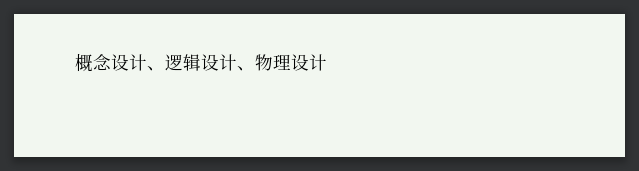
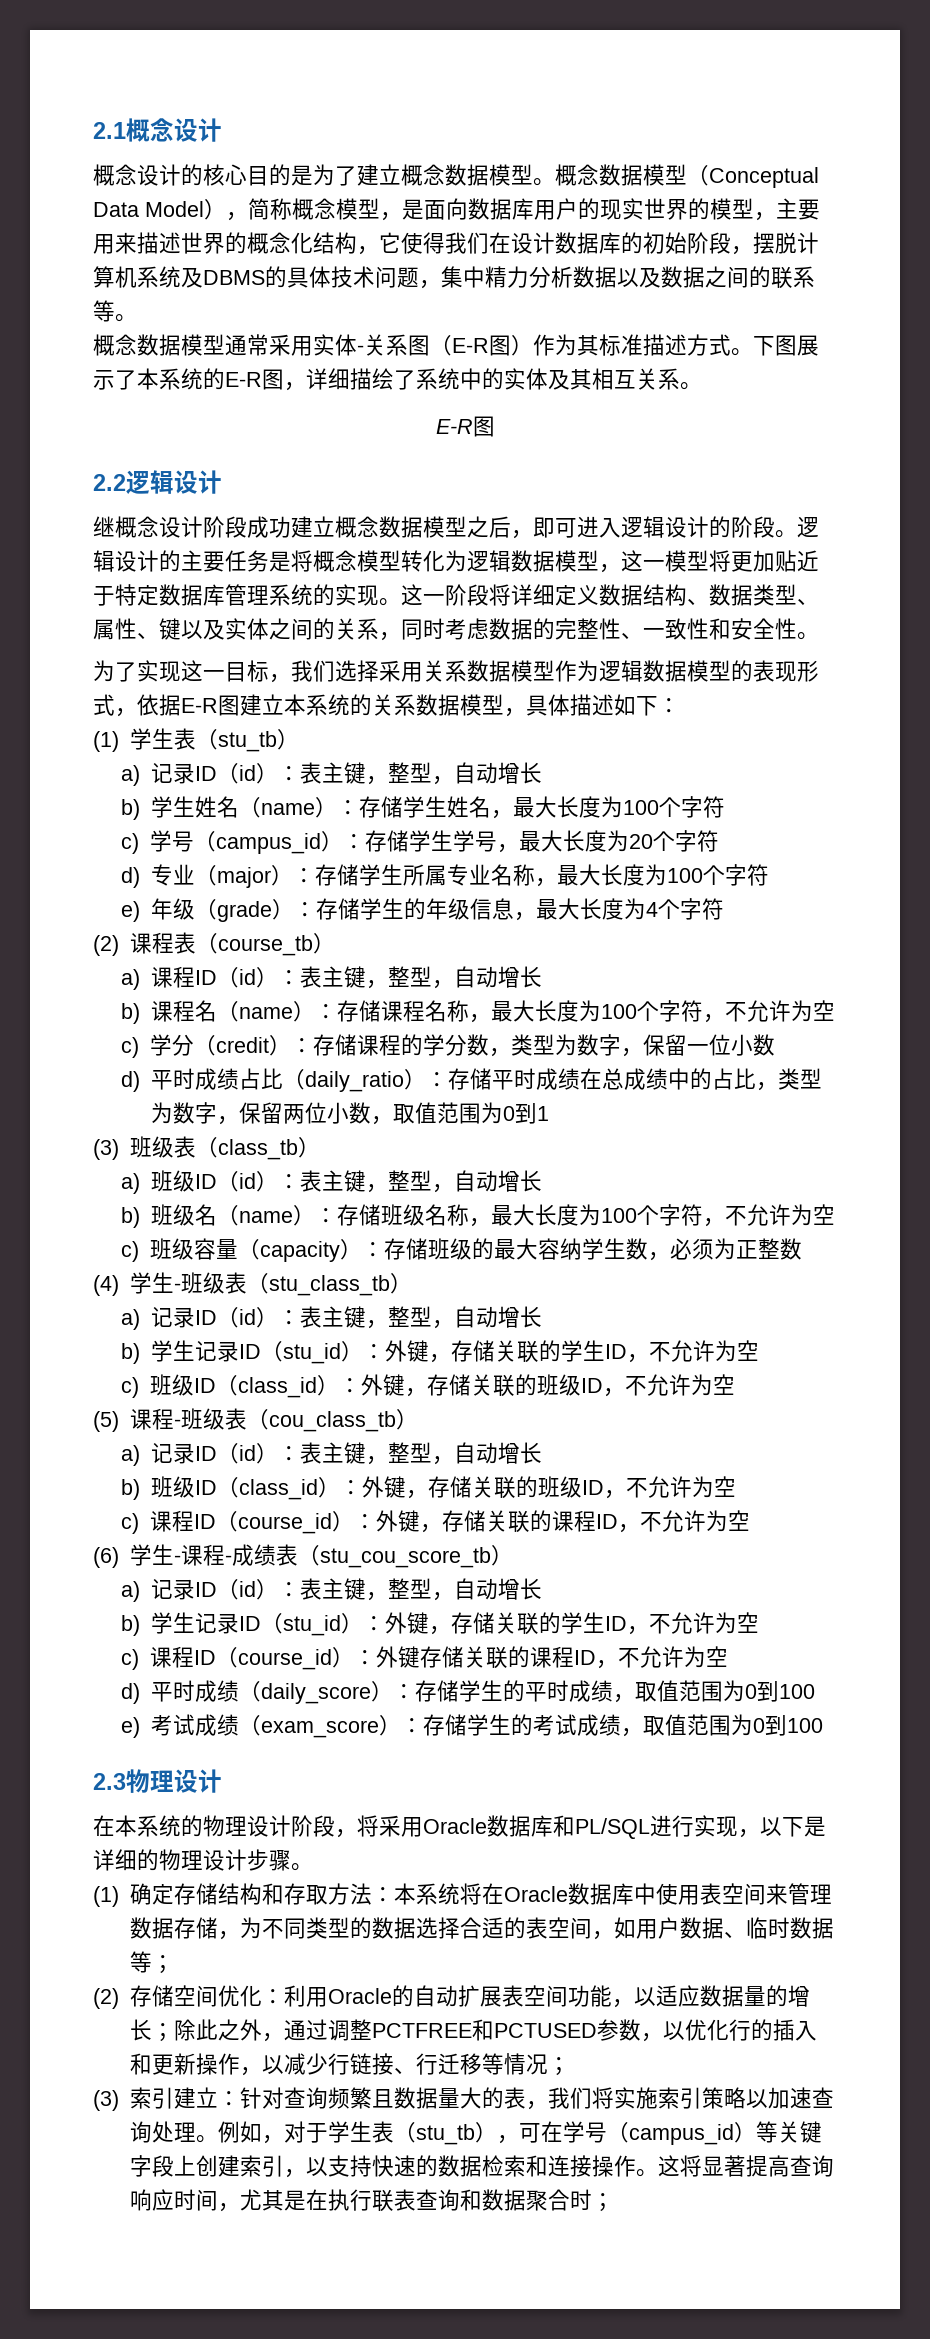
- 概念设计、逻辑设计、物理设计
+ 2.1概念设计
+ 概念设计的核心目的是为了建立概念数据模型。概念数据模型（Conceptual Data Model），简称概念模型，是面向数据库用户的现实世界的模型，主要用来描述世界的概念化结构，它使得我们在设计数据库的初始阶段，摆脱计算机系统及DBMS的具体技术问题，集中精力分析数据以及数据之间的联系等。
+ 概念数据模型通常采用实体-关系图（E-R图）作为其标准描述方式。下图展示了本系统的E-R图，详细描绘了系统中的实体及其相互关系。
+ E-R图
+ 2.2逻辑设计
+ 继概念设计阶段成功建立概念数据模型之后，即可进入逻辑设计的阶段。逻辑设计的主要任务是将概念模型转化为逻辑数据模型，这一模型将更加贴近于特定数据库管理系统的实现。这一阶段将详细定义数据结构、数据类型、属性、键以及实体之间的关系，同时考虑数据的完整性、一致性和安全性。
+ 为了实现这一目标，我们选择采用关系数据模型作为逻辑数据模型的表现形式，依据E-R图建立本系统的关系数据模型，具体描述如下：
+ (1)学生表（stu_tb）
+ a)记录ID（id）：表主键，整型，自动增长
+ b)学生姓名（name）：存储学生姓名，最大长度为100个字符
+ c)学号（campus_id）：存储学生学号，最大长度为20个字符
+ d)专业（major）：存储学生所属专业名称，最大长度为100个字符
+ e)年级（grade）：存储学生的年级信息，最大长度为4个字符
+ (2)课程表（course_tb）
+ a)课程ID（id）：表主键，整型，自动增长
+ b)课程名（name）：存储课程名称，最大长度为100个字符，不允许为空
+ c)学分（credit）：存储课程的学分数，类型为数字，保留一位小数
+ d)平时成绩占比（daily_ratio）：存储平时成绩在总成绩中的占比，类型为数字，保留两位小数，取值范围为0到1
+ (3)班级表（class_tb）
+ a)班级ID（id）：表主键，整型，自动增长
+ b)班级名（name）：存储班级名称，最大长度为100个字符，不允许为空
+ c)班级容量（capacity）：存储班级的最大容纳学生数，必须为正整数
+ (4)学生-班级表（stu_class_tb）
+ a)记录ID（id）：表主键，整型，自动增长
+ b)学生记录ID（stu_id）：外键，存储关联的学生ID，不允许为空
+ c)班级ID（class_id）：外键，存储关联的班级ID，不允许为空
+ (5)课程-班级表（cou_class_tb）
+ a)记录ID（id）：表主键，整型，自动增长
+ b)班级ID（class_id）：外键，存储关联的班级ID，不允许为空
+ c)课程ID（course_id）：外键，存储关联的课程ID，不允许为空
+ (6)学生-课程-成绩表（stu_cou_score_tb）
+ a)记录ID（id）：表主键，整型，自动增长
+ b)学生记录ID（stu_id）：外键，存储关联的学生ID，不允许为空
+ c)课程ID（course_id）：外键存储关联的课程ID，不允许为空
+ d)平时成绩（daily_score）：存储学生的平时成绩，取值范围为0到100
+ e)考试成绩（exam_score）：存储学生的考试成绩，取值范围为0到100
+ 2.3物理设计
+ 在本系统的物理设计阶段，将采用Oracle数据库和PL/SQL进行实现，以下是详细的物理设计步骤。
+ (1)确定存储结构和存取方法：本系统将在Oracle数据库中使用表空间来管理数据存储，为不同类型的数据选择合适的表空间，如用户数据、临时数据等；
+ (2)存储空间优化：利用Oracle的自动扩展表空间功能，以适应数据量的增长；除此之外，通过调整PCTFREE和PCTUSED参数，以优化行的插入和更新操作，以减少行链接、行迁移等情况；
+ (3)索引建立：针对查询频繁且数据量大的表，我们将实施索引策略以加速查询处理。例如，对于学生表（stu_tb），可在学号（campus_id）等关键字段上创建索引，以支持快速的数据检索和连接操作。这将显著提高查询响应时间，尤其是在执行联表查询和数据聚合时；

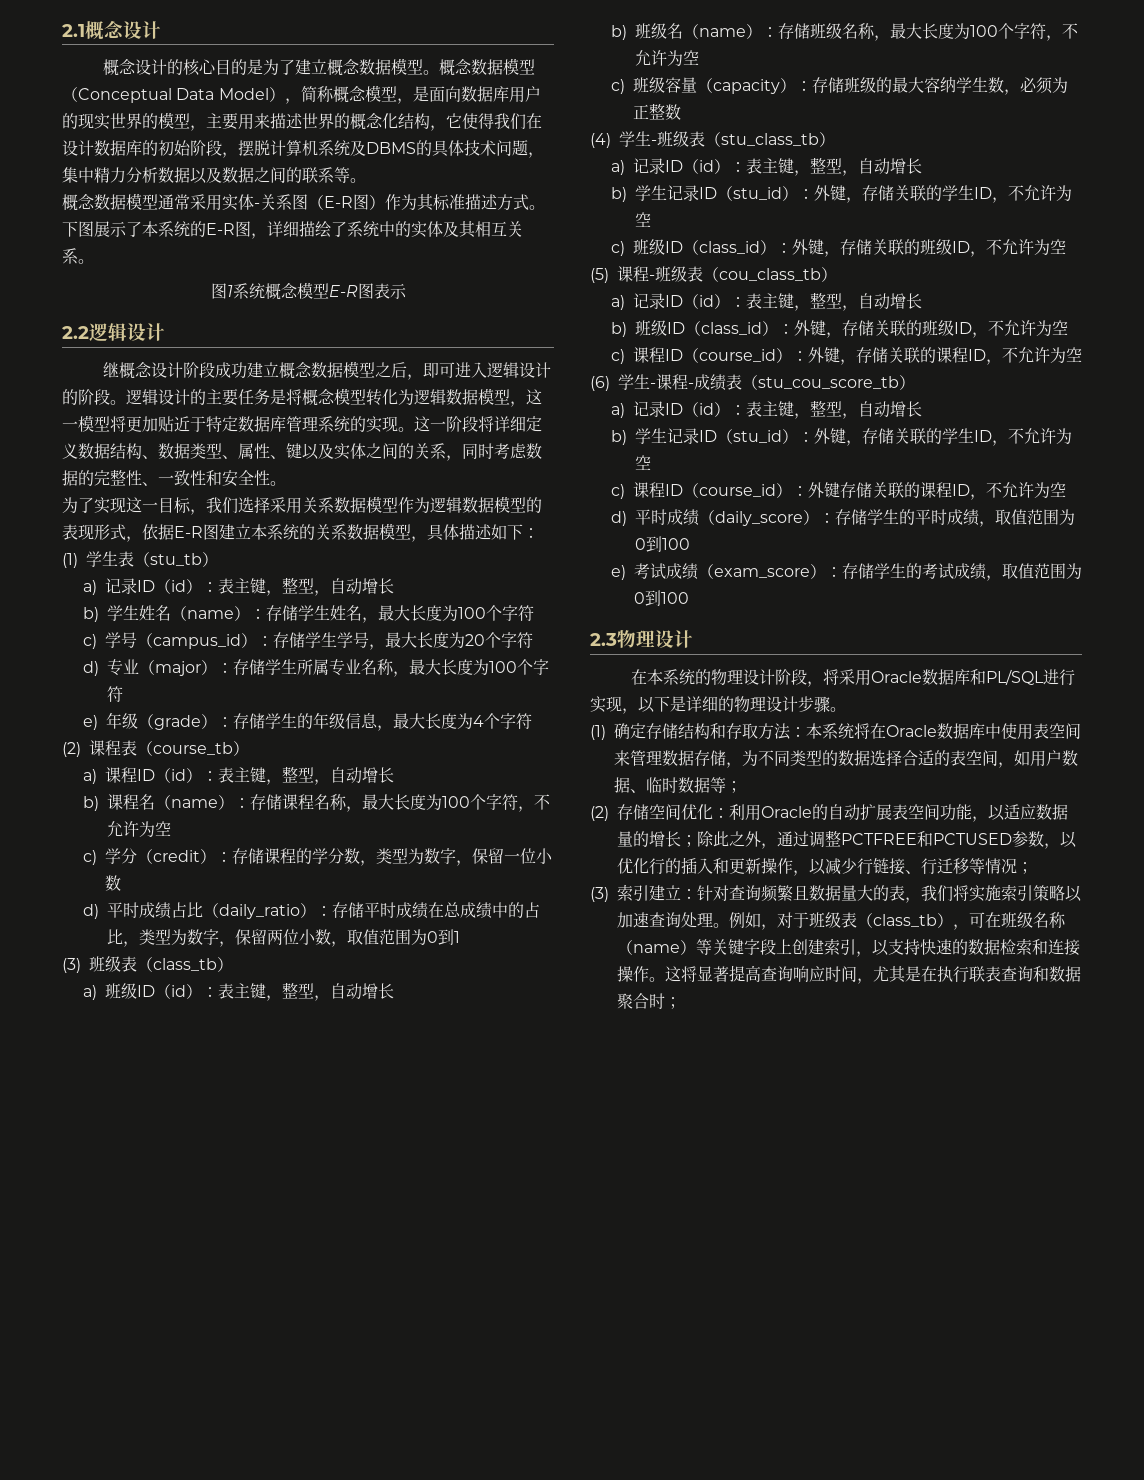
  下图展示了本系统的E-R图，详细描绘了系统中的实体及其相互关系。
- E-R图
+ 图1系统概念模型E-R图表示
- 例如，对于学生表（stu_tb），可在学号（campus_id）等关键字段上创建索引，以支持快速的数据检索和连接操作。
+ 例如，对于班级表（class_tb），可在班级名称（name）等关键字段上创建索引，以支持快速的数据检索和连接操作。

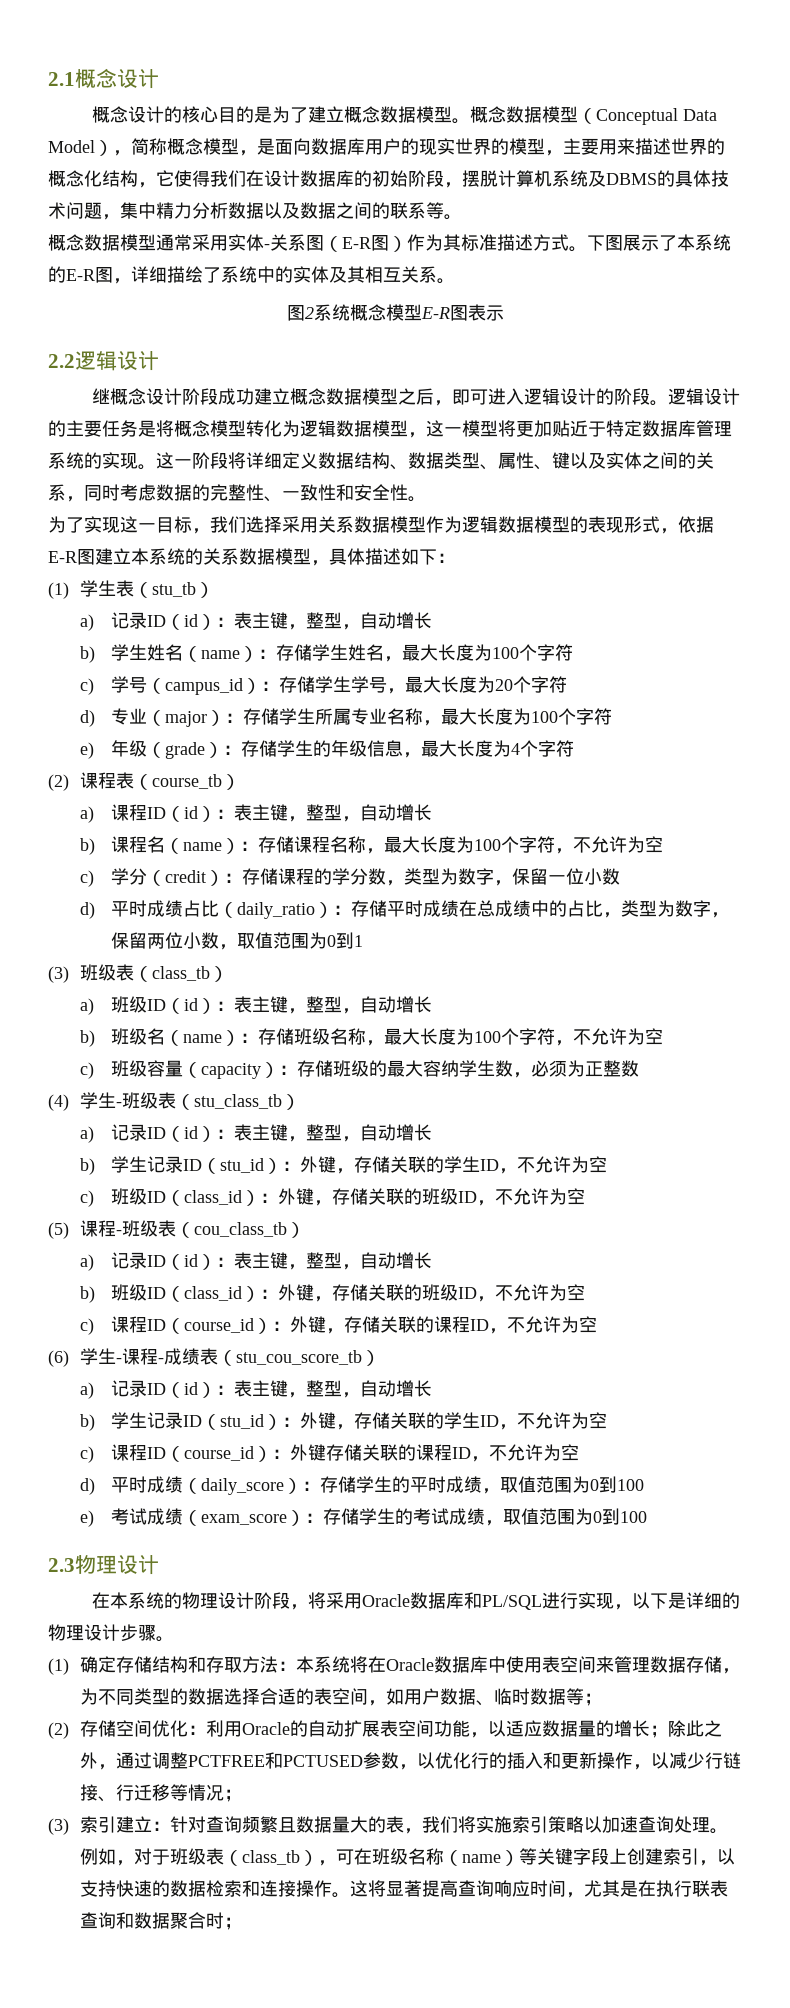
- 图1系统概念模型E-R图表示
+ 图2系统概念模型E-R图表示

